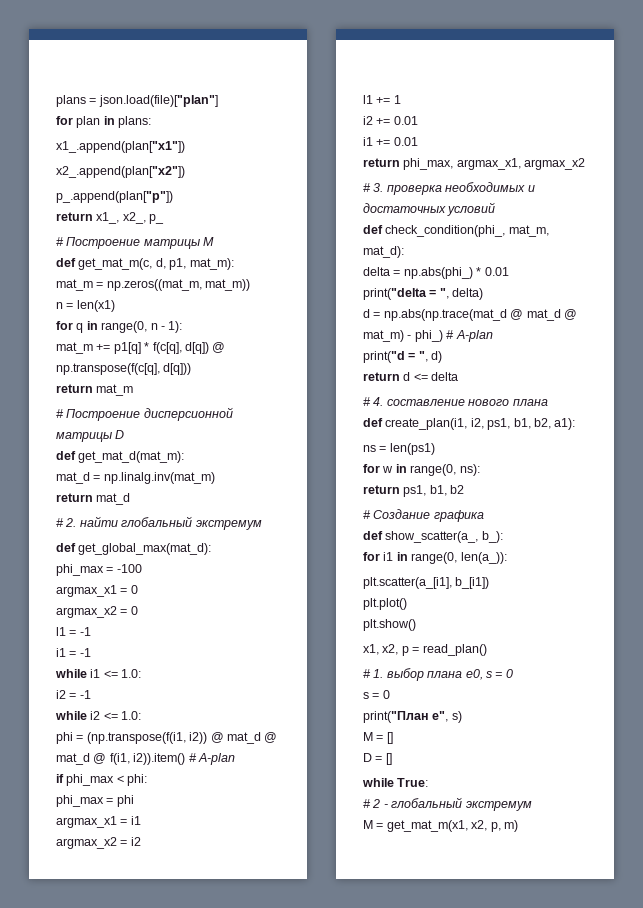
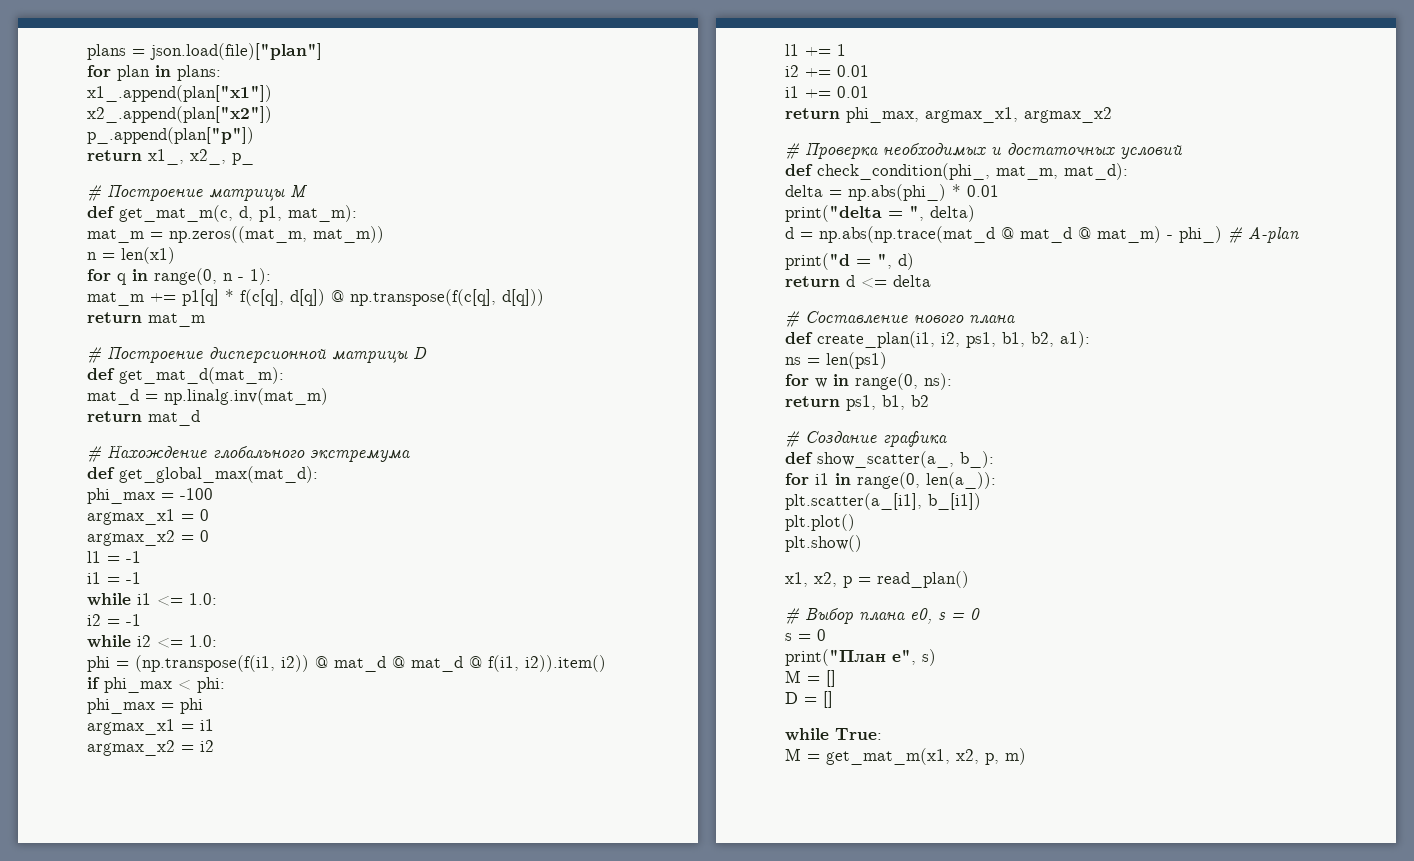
- # 2. найти глобальный экстремум
+ # Нахождение глобального экстремума
- phi = (np.transpose(f(i1, i2)) @ mat_d @ mat_d @ f(i1, i2)).item() # A-plan
+ phi = (np.transpose(f(i1, i2)) @ mat_d @ mat_d @ f(i1, i2)).item()
- # 3. проверка необходимых и достаточных условий
+ # Проверка необходимых и достаточных условий
- # 4. составление нового плана
+ # Составление нового плана
- # 1. выбор плана e0, s = 0
+ # Выбор плана e0, s = 0
- # 2 - глобальный экстремум

